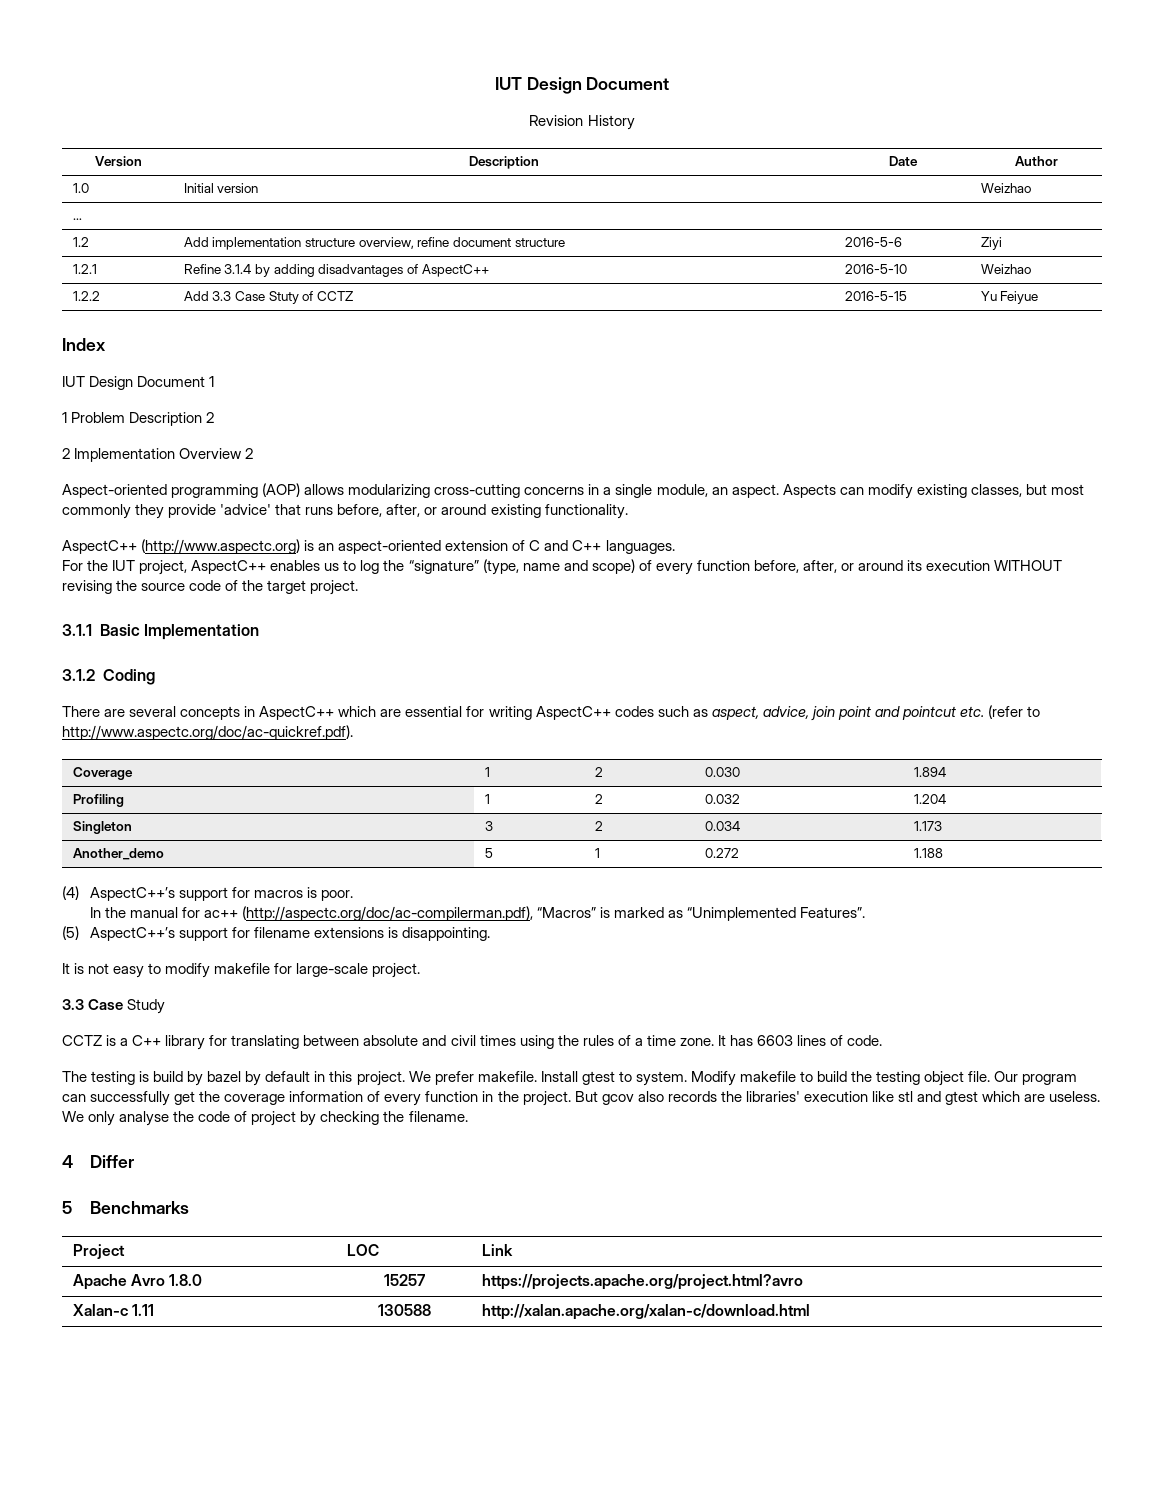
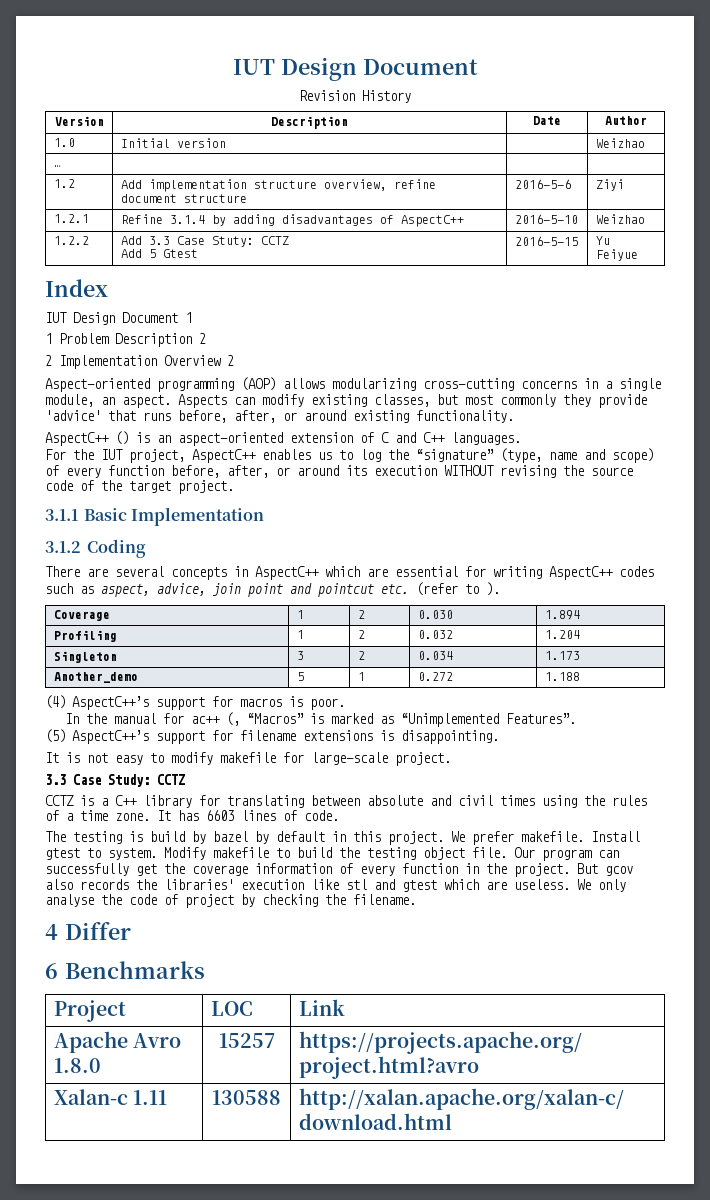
- 1.2.2 | Add 3.3 Case Stuty of CCTZ | 2016-5-15 | Yu Feiyue
+ 1.2.2 | Add 3.3 Case Stuty: CCTZ
+ Add 5 Gtest | 2016-5-15 | Yu Feiyue
- AspectC++ (http://www.aspectc.org) is an aspect-oriented extension of C and C++ languages.
+ AspectC++ () is an aspect-oriented extension of C and C++ languages.
- There are several concepts in AspectC++ which are essential for writing AspectC++ codes such as aspect, advice, join point and pointcut etc. (refer to http://www.aspectc.org/doc/ac-quickref.pdf).
+ There are several concepts in AspectC++ which are essential for writing AspectC++ codes such as aspect, advice, join point and pointcut etc. (refer to ).
- In the manual for ac++ (http://aspectc.org/doc/ac-compilerman.pdf), “Macros” is marked as “Unimplemented Features”.
+ In the manual for ac++ (, “Macros” is marked as “Unimplemented Features”.
- 3.3 Case Study
+ 3.3 Case Study: CCTZ
- 5 Benchmarks
+ 6 Benchmarks

